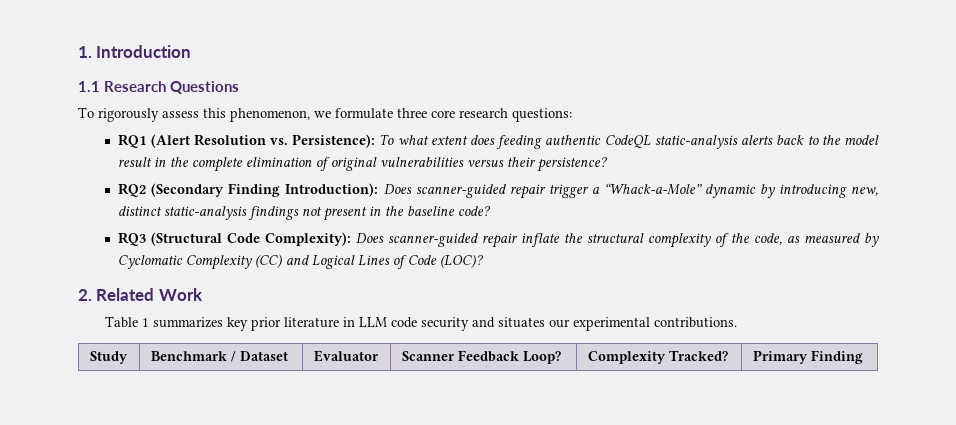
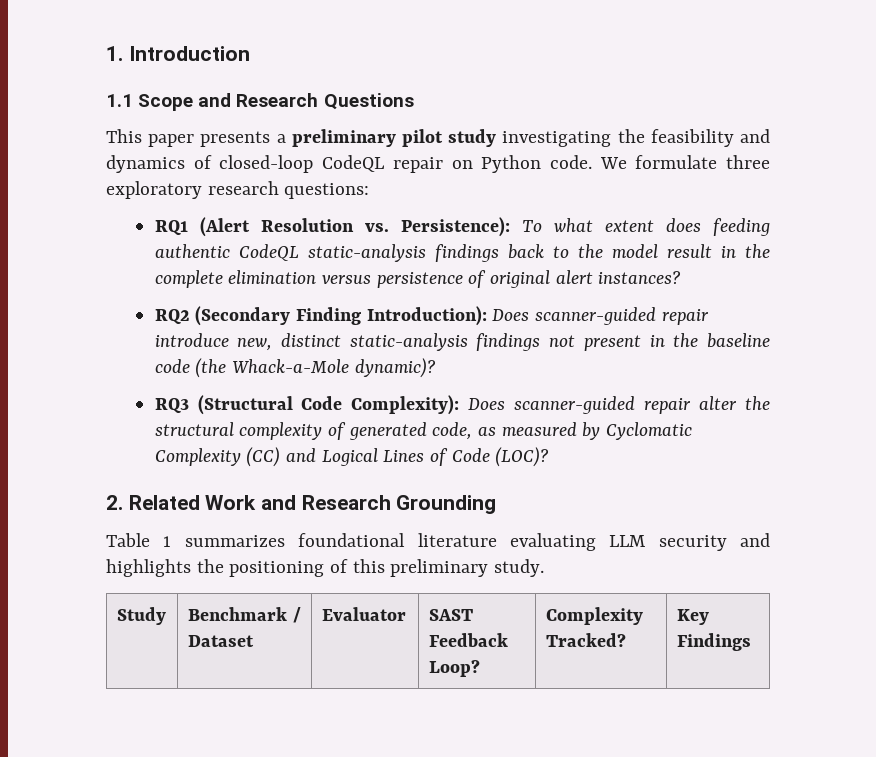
- 1.1 Research Questions
+ 1.1 Scope and Research Questions
- To rigorously assess this phenomenon, we formulate three core research questions:
+ This paper presents a preliminary pilot study investigating the feasibility and dynamics of closed-loop CodeQL repair on Python code. We formulate three exploratory research questions:
- RQ1 (Alert Resolution vs. Persistence): To what extent does feeding authentic CodeQL static-analysis alerts back to the model result in the complete elimination of original vulnerabilities versus their persistence?
+ RQ1 (Alert Resolution vs. Persistence): To what extent does feeding authentic CodeQL static-analysis findings back to the model result in the complete elimination versus persistence of original alert instances?
- RQ2 (Secondary Finding Introduction): Does scanner-guided repair trigger a “Whack-a-Mole” dynamic by introducing new, distinct static-analysis findings not present in the baseline code?
+ RQ2 (Secondary Finding Introduction): Does scanner-guided repair introduce new, distinct static-analysis findings not present in the baseline code (the Whack-a-Mole dynamic)?
- RQ3 (Structural Code Complexity): Does scanner-guided repair inflate the structural complexity of the code, as measured by Cyclomatic Complexity (CC) and Logical Lines of Code (LOC)?
+ RQ3 (Structural Code Complexity): Does scanner-guided repair alter the structural complexity of generated code, as measured by Cyclomatic Complexity (CC) and Logical Lines of Code (LOC)?
- 2. Related Work
+ 2. Related Work and Research Grounding
- Table 1 summarizes key prior literature in LLM code security and situates our experimental contributions.
+ Table 1 summarizes foundational literature evaluating LLM security and highlights the positioning of this preliminary study.
- Study | Benchmark / Dataset | Evaluator | Scanner Feedback Loop? | Complexity Tracked? | Primary Finding
+ Study | Benchmark / Dataset | Evaluator | SAST Feedback Loop? | Complexity Tracked? | Key Findings

